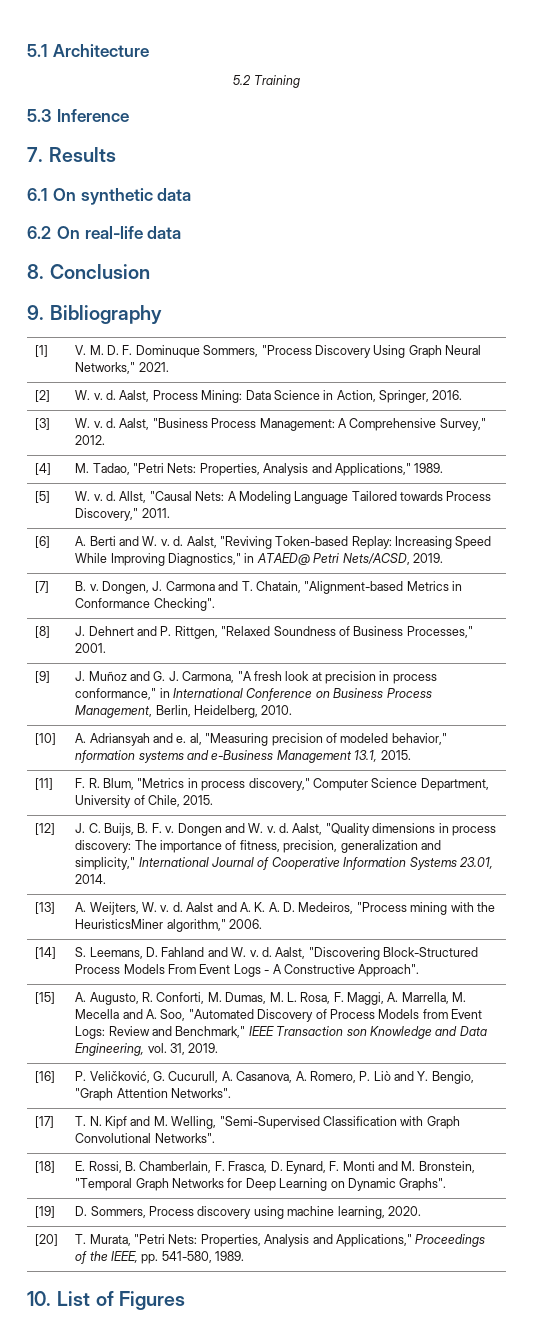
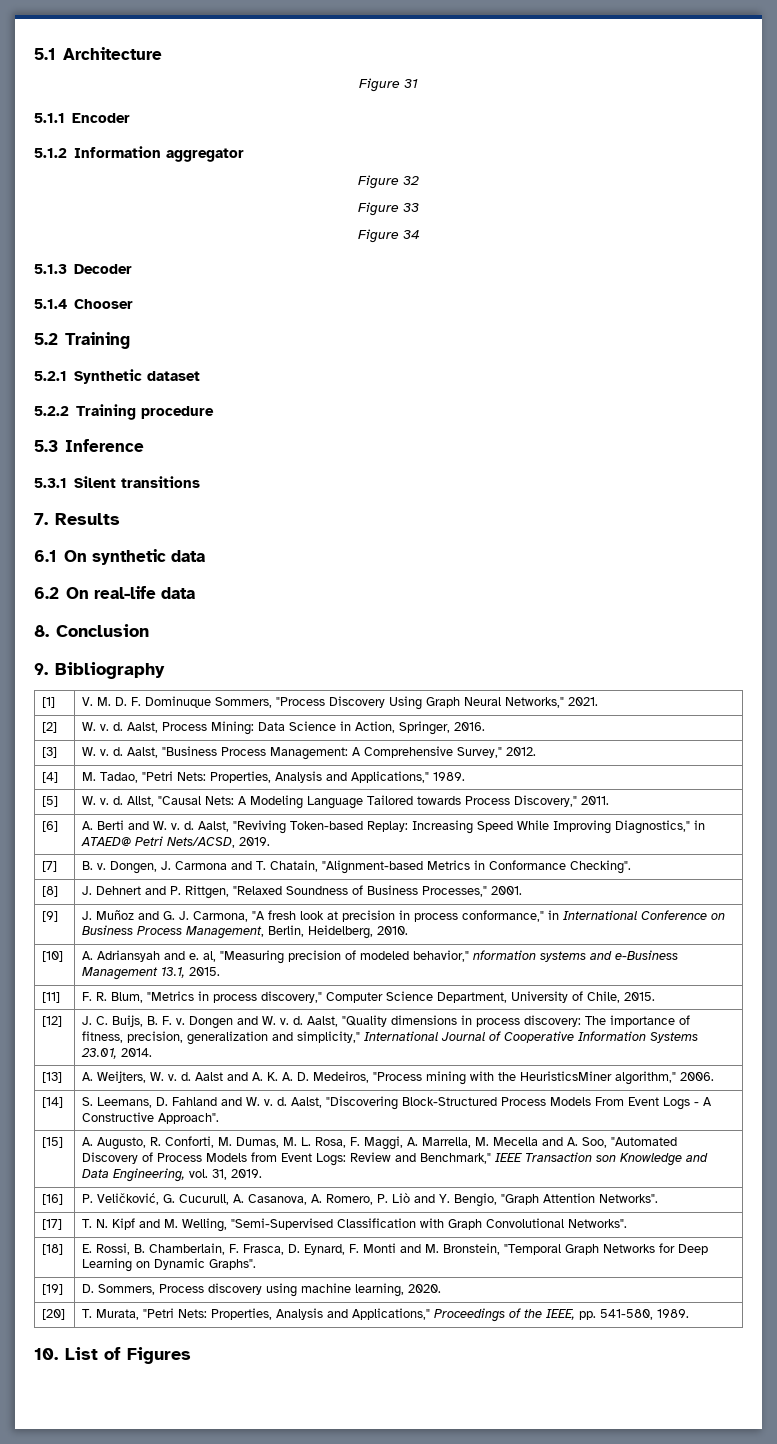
+ Figure 31
+ 5.1.1 Encoder
+ 5.1.2 Information aggregator
+ Figure 32
+ Figure 33
+ Figure 34
+ 5.1.3 Decoder
+ 5.1.4 Chooser
  5.2 Training
+ 5.2.1 Synthetic dataset
+ 5.2.2 Training procedure
  5.3 Inference
+ 5.3.1 Silent transitions

